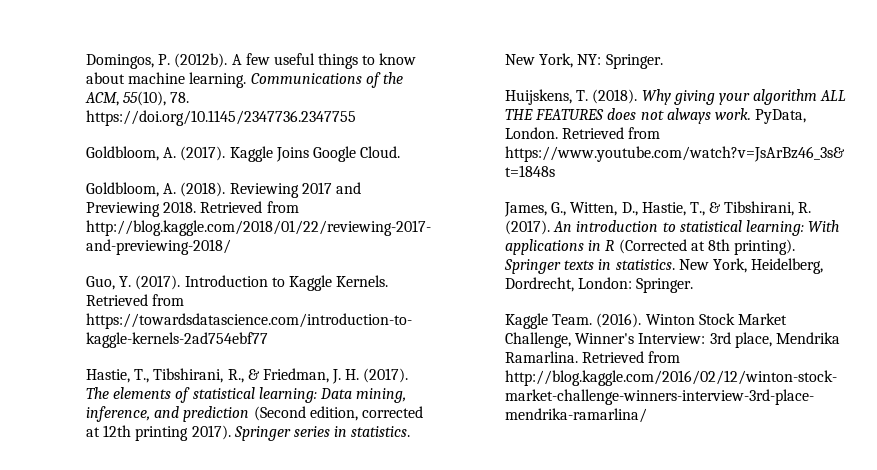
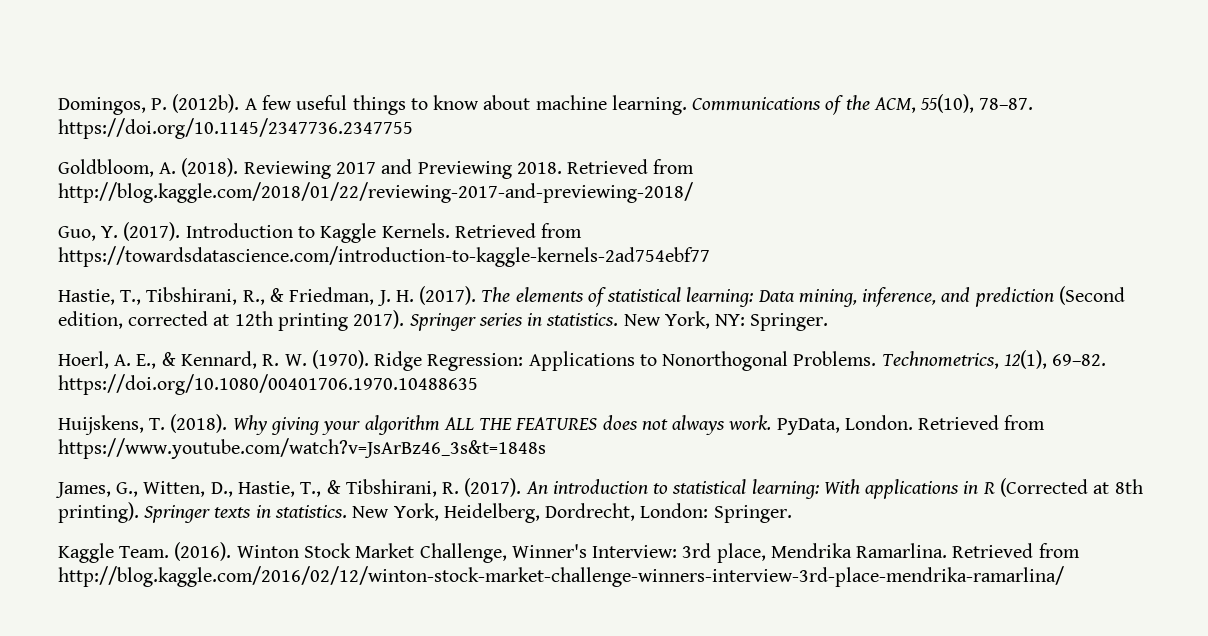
- Communications of the ACM, 55(10), 78. https://doi.org/10.1145/2347736.2347755
+ Communications of the ACM, 55(10), 78–87. https://doi.org/10.1145/2347736.2347755
- Goldbloom, A. (2017). Kaggle Joins Google Cloud.
+ Hoerl, A. E., & Kennard, R. W. (1970). Ridge Regression: Applications to Nonorthogonal Problems. Technometrics, 12(1), 69–82. https://doi.org/10.1080/00401706.1970.10488635

